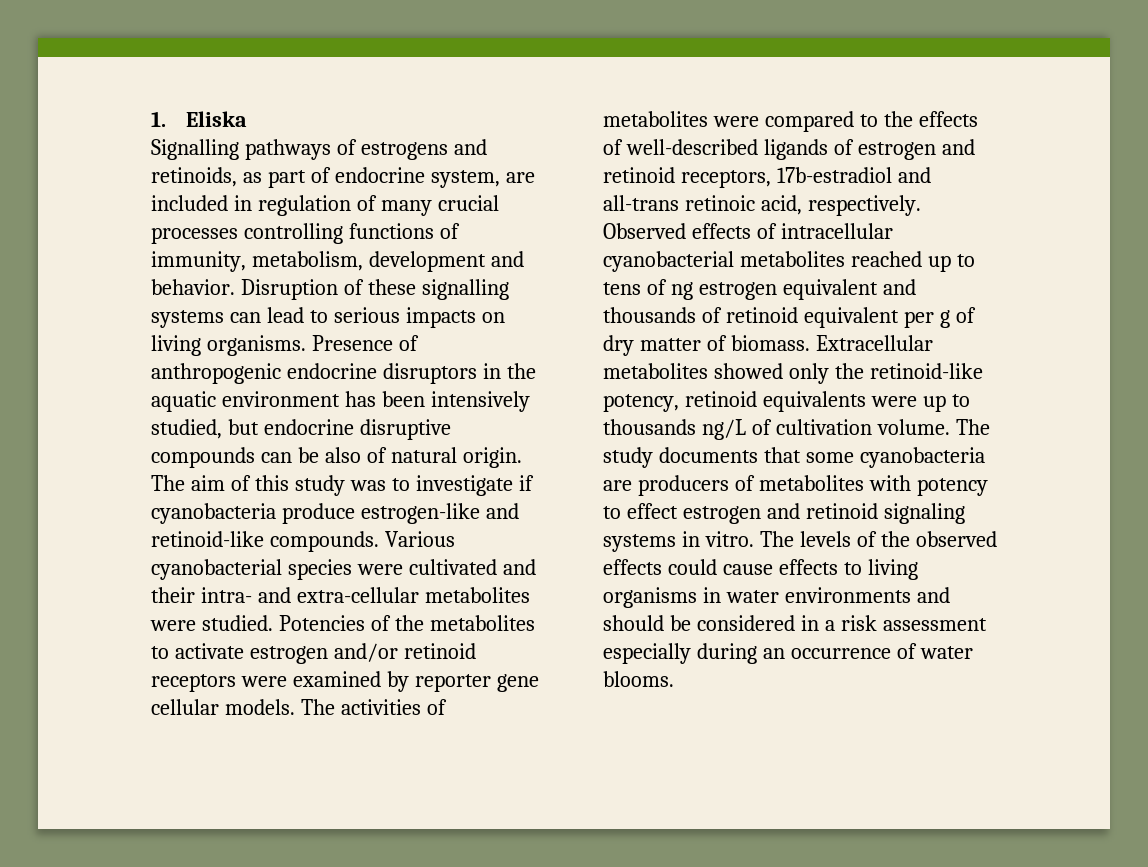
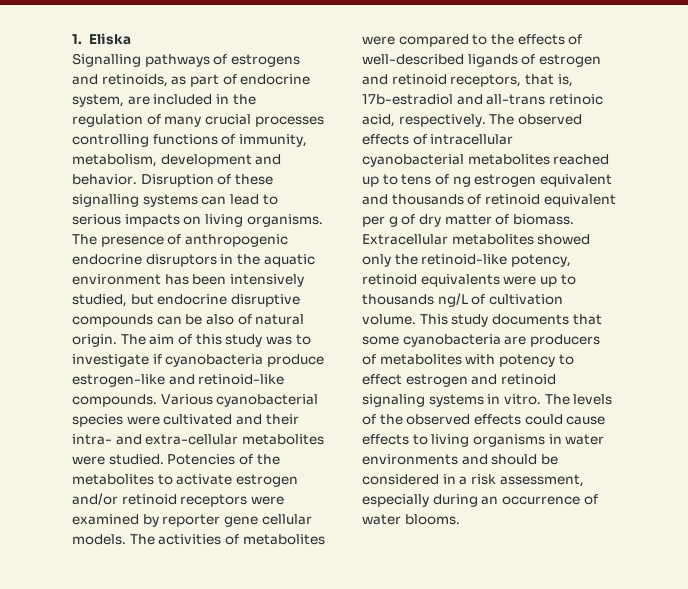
- Signalling pathways of estrogens and retinoids, as part of endocrine system, are included in regulation of many crucial processes controlling functions of immunity, metabolism, development and behavior.
+ Signalling pathways of estrogens and retinoids, as part of endocrine system, are included in the regulation of many crucial processes controlling functions of immunity, metabolism, development and behavior.
- Presence of anthropogenic endocrine disruptors in the aquatic environment has been intensively studied, but endocrine disruptive compounds can be also of natural origin.
+ The presence of anthropogenic endocrine disruptors in the aquatic environment has been intensively studied, but endocrine disruptive compounds can be also of natural origin.
- The activities of metabolites were compared to the effects of well-described ligands of estrogen and retinoid receptors, 17b-estradiol and all-trans retinoic acid, respectively.
+ The activities of metabolites were compared to the effects of well-described ligands of estrogen and retinoid receptors, that is, 17b-estradiol and all-trans retinoic acid, respectively.
- Observed effects of intracellular cyanobacterial metabolites reached up to tens of ng estrogen equivalent and thousands of retinoid equivalent per g of dry matter of biomass.
+ The observed effects of intracellular cyanobacterial metabolites reached up to tens of ng estrogen equivalent and thousands of retinoid equivalent per g of dry matter of biomass.
- The study documents that some cyanobacteria are producers of metabolites with potency to effect estrogen and retinoid signaling systems in vitro.
+ This study documents that some cyanobacteria are producers of metabolites with potency to effect estrogen and retinoid signaling systems in vitro.
- The levels of the observed effects could cause effects to living organisms in water environments and should be considered in a risk assessment especially during an occurrence of water blooms.
+ The levels of the observed effects could cause effects to living organisms in water environments and should be considered in a risk assessment, especially during an occurrence of water blooms.

